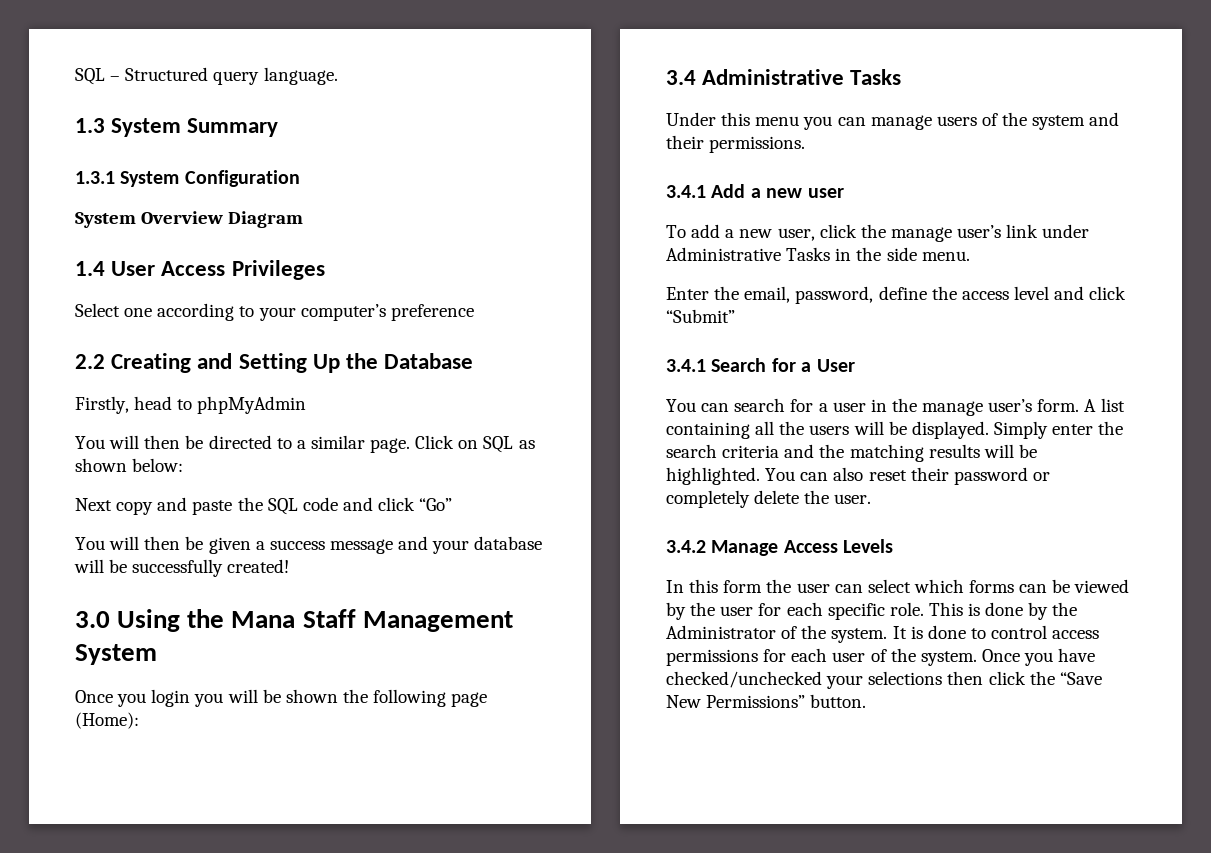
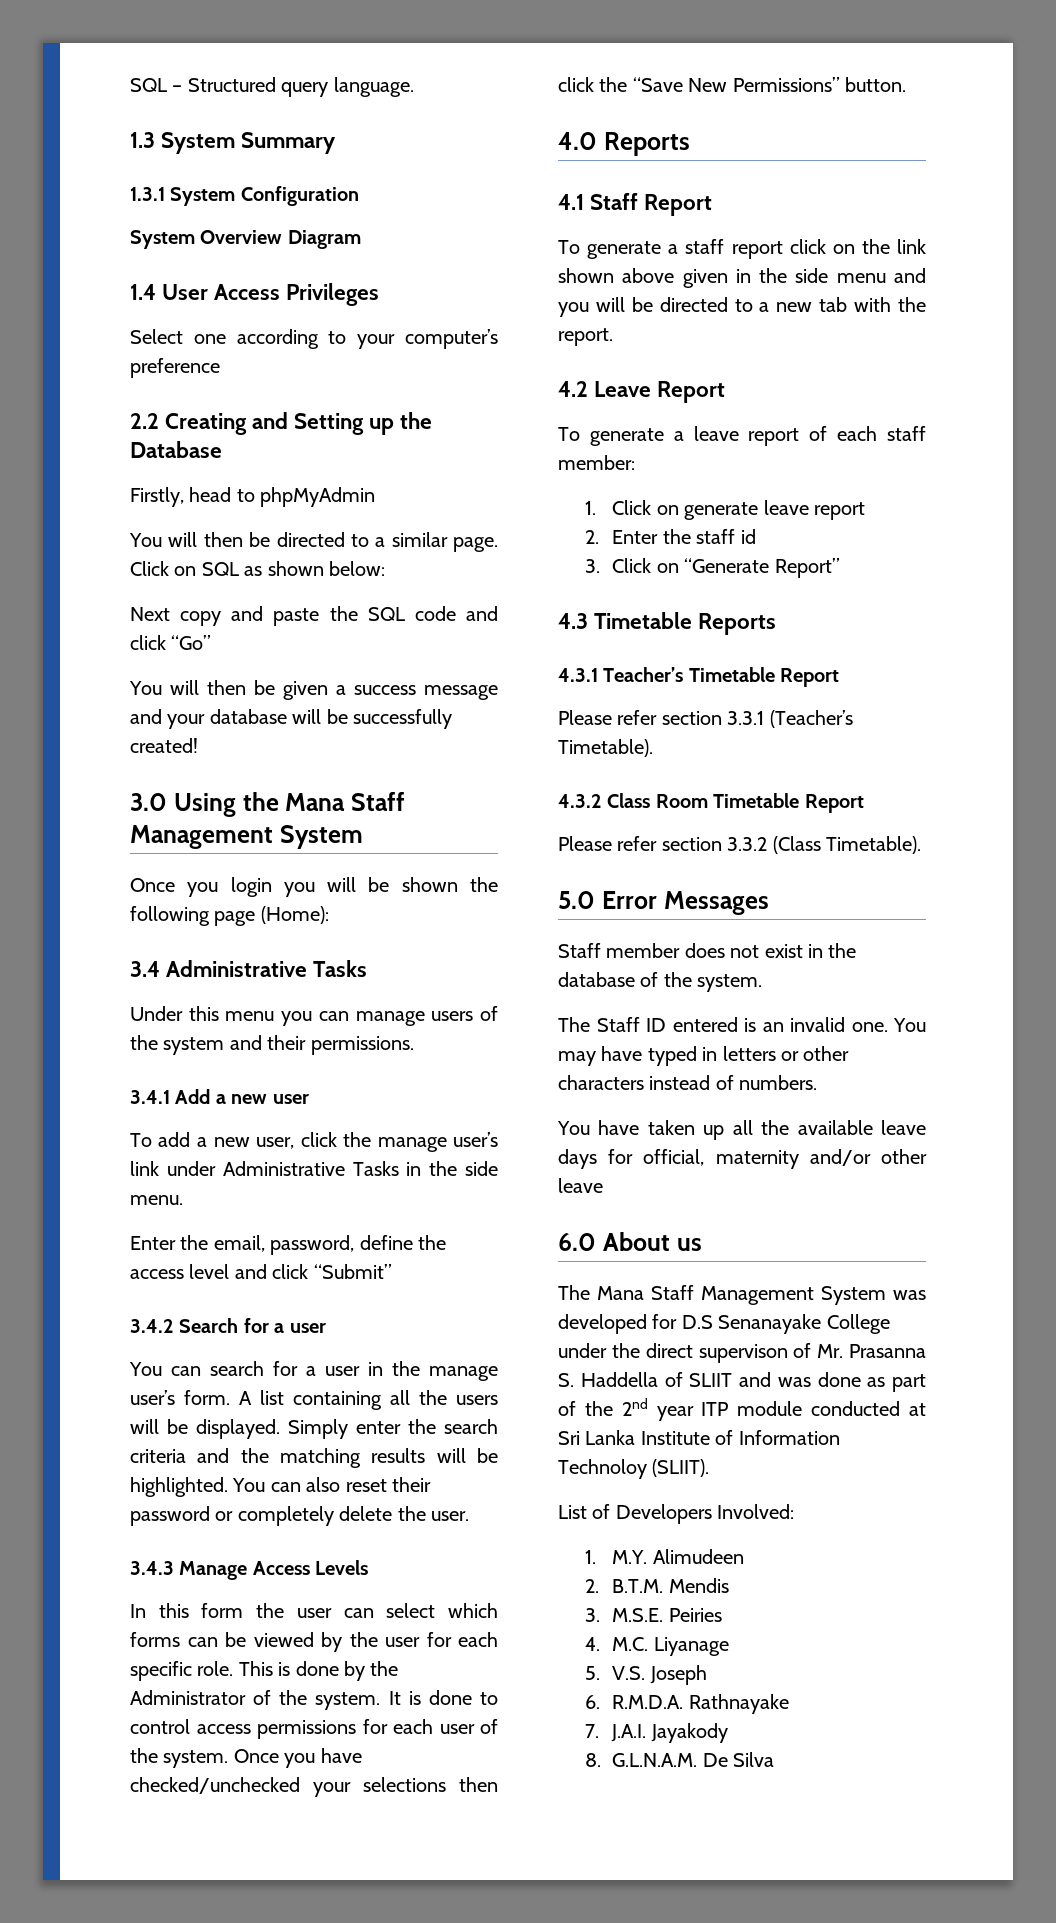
- 2.2 Creating and Setting Up the Database
+ 2.2 Creating and Setting up the Database
- 3.4.1 Search for a User
+ 3.4.2 Search for a user
- 3.4.2 Manage Access Levels
+ 3.4.3 Manage Access Levels
+ 4.0 Reports
+ 4.1 Staff Report
+ To generate a staff report click on the link shown above given in the side menu and you will be directed to a new tab with the report.
+ 4.2 Leave Report
+ To generate a leave report of each staff member:
+ 1. Click on generate leave report
+ 2. Enter the staff id
+ 3. Click on “Generate Report”
+ 4.3 Timetable Reports
+ 4.3.1 Teacher’s Timetable Report
+ Please refer section 3.3.1 (Teacher’s Timetable).
+ 4.3.2 Class Room Timetable Report
+ Please refer section 3.3.2 (Class Timetable).
+ 5.0 Error Messages
+ Staff member does not exist in the database of the system.
+ The Staff ID entered is an invalid one. You may have typed in letters or other characters instead of numbers.
+ You have taken up all the available leave days for official, maternity and/or other leave
+ 6.0 About us
+ The Mana Staff Management System was developed for D.S Senanayake College under the direct supervison of Mr. Prasanna S. Haddella of SLIIT and was done as part of the 2nd year ITP module conducted at Sri Lanka Institute of Information Technoloy (SLIIT).
+ List of Developers Involved:
+ 1. M.Y. Alimudeen
+ 2. B.T.M. Mendis
+ 3. M.S.E. Peiries
+ 4. M.C. Liyanage
+ 5. V.S. Joseph
+ 6. R.M.D.A. Rathnayake
+ 7. J.A.I. Jayakody
+ 8. G.L.N.A.M. De Silva

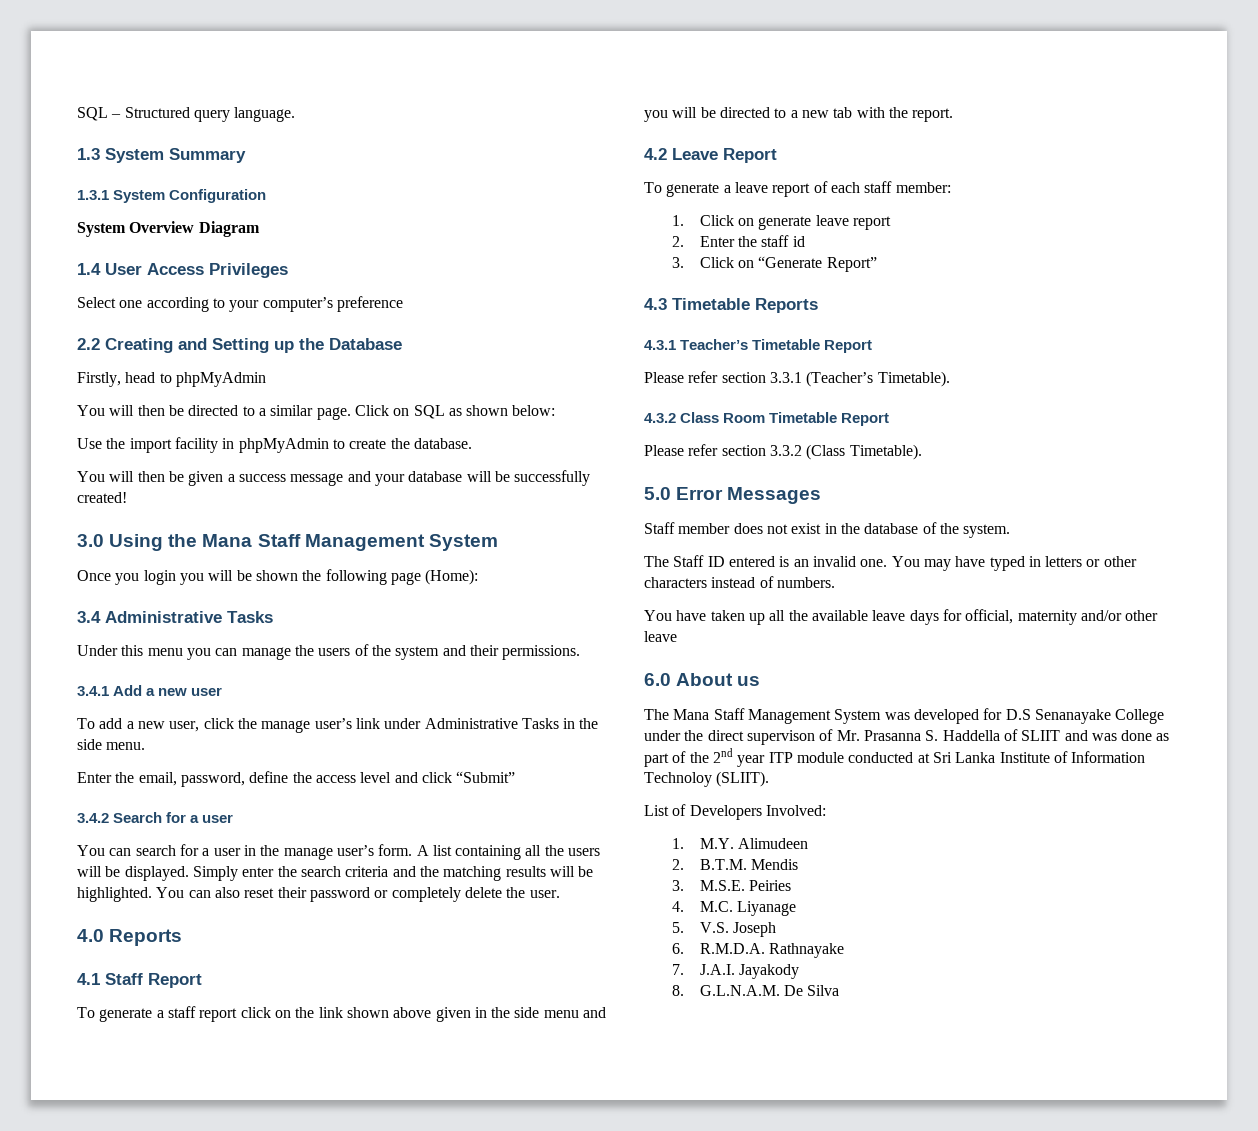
- Next copy and paste the SQL code and click “Go”
+ Use the import facility in phpMyAdmin to create the database.
- Under this menu you can manage users of the system and their permissions.
+ Under this menu you can manage the users of the system and their permissions.
- 3.4.3 Manage Access Levels
- In this form the user can select which forms can be viewed by the user for each specific role. This is done by the Administrator of the system. It is done to control access permissions for each user of the system. Once you have checked/unchecked your selections then click the “Save New Permissions” button.

